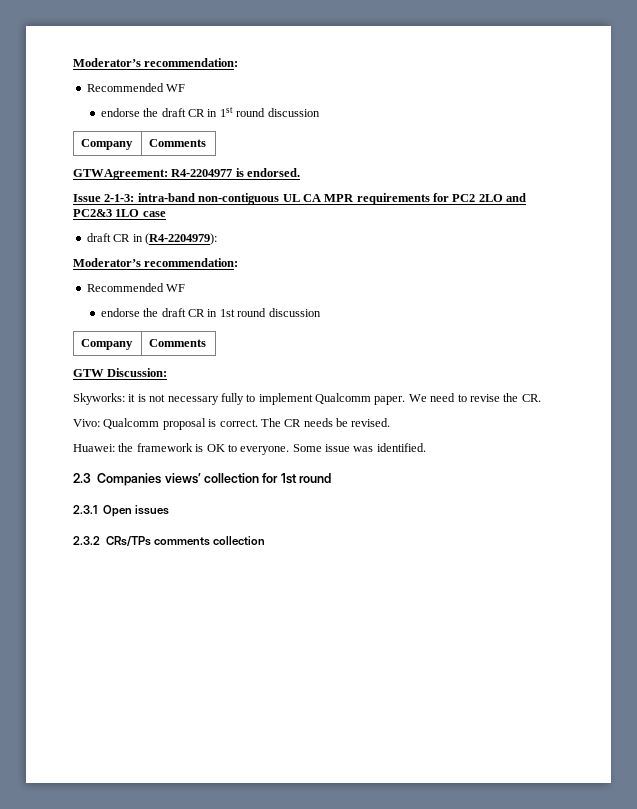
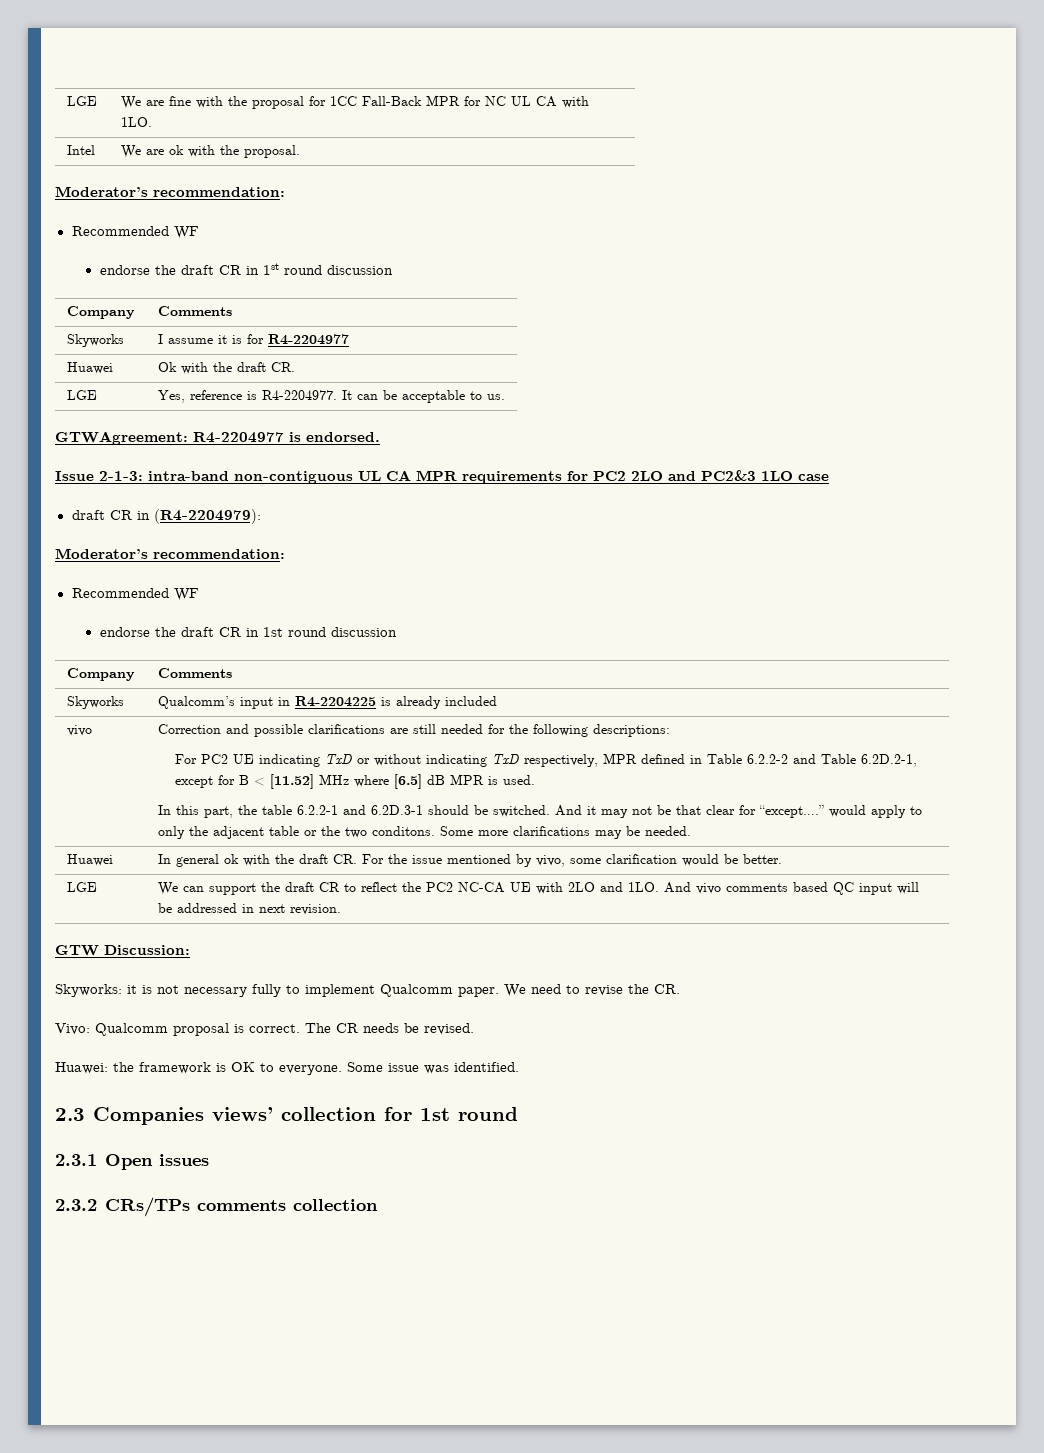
+ LGE | We are fine with the proposal for 1CC Fall-Back MPR for NC UL CA with 1LO.
+ Intel | We are ok with the proposal.
+ Skyworks | I assume it is for R4-2204977
+ Huawei | Ok with the draft CR.
+ LGE | Yes, reference is R4-2204977. It can be acceptable to us.
+ Skyworks | Qualcomm’s input in R4-2204225 is already included
+ vivo | Correction and possible clarifications are still needed for the following descriptions:
+ For PC2 UE indicating TxD or without indicating TxD respectively, MPR defined in Table 6.2.2-2 and Table 6.2D.2-1, except for B < [11.52] MHz where [6.5] dB MPR is used.
+ In this part, the table 6.2.2-1 and 6.2D.3-1 should be switched. And it may not be that clear for “except….” would apply to only the adjacent table or the two conditons. Some more clarifications may be needed.
+ Huawei | In general ok with the draft CR. For the issue mentioned by vivo, some clarification would be better.
+ LGE | We can support the draft CR to reflect the PC2 NC-CA UE with 2LO and 1LO. And vivo comments based QC input will be addressed in next revision.

